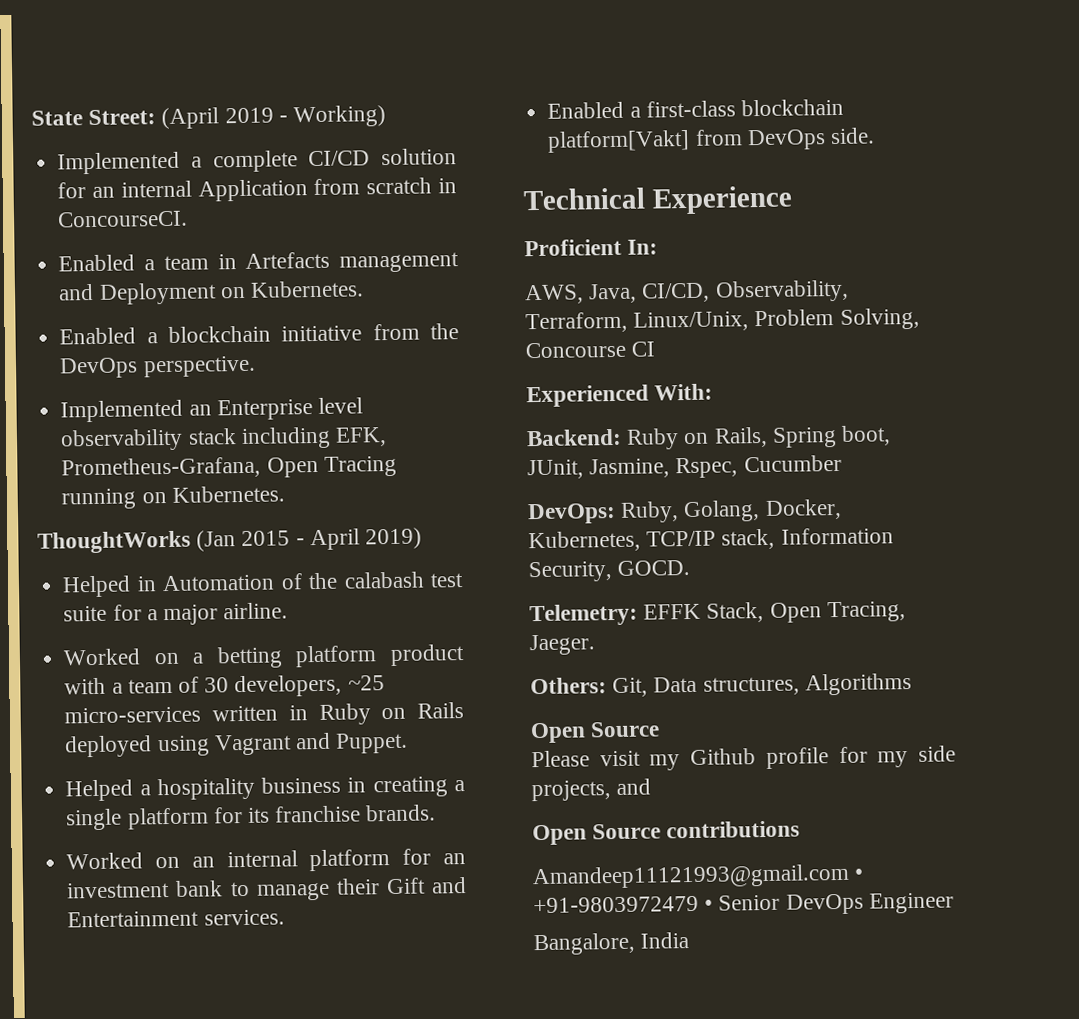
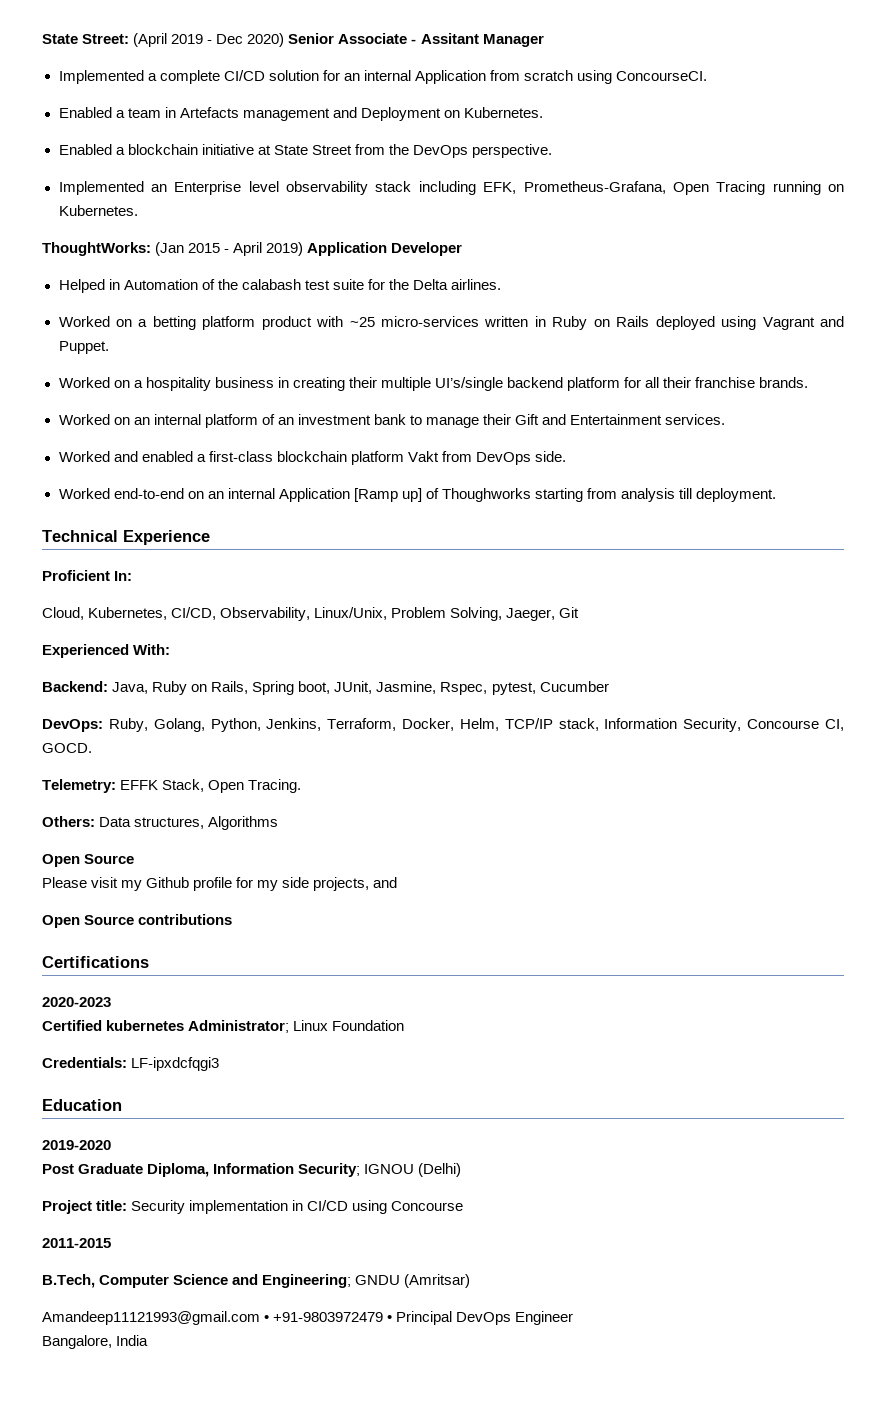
- State Street: (April 2019 - Working)
+ State Street: (April 2019 - Dec 2020) Senior Associate - Assitant Manager
- Implemented a complete CI/CD solution for an internal Application from scratch in ConcourseCI.
+ Implemented a complete CI/CD solution for an internal Application from scratch using ConcourseCI.
- Enabled a blockchain initiative from the DevOps perspective.
+ Enabled a blockchain initiative at State Street from the DevOps perspective.
- ThoughtWorks (Jan 2015 - April 2019)
+ ThoughtWorks: (Jan 2015 - April 2019) Application Developer
- Helped in Automation of the calabash test suite for a major airline.
+ Helped in Automation of the calabash test suite for the Delta airlines.
- Worked on a betting platform product with a team of 30 developers, ~25 micro-services written in Ruby on Rails deployed using Vagrant and Puppet.
+ Worked on a betting platform product with ~25 micro-services written in Ruby on Rails deployed using Vagrant and Puppet.
- Helped a hospitality business in creating a single platform for its franchise brands.
+ Worked on a hospitality business in creating their multiple UI’s/single backend platform for all their franchise brands.
- Worked on an internal platform for an investment bank to manage their Gift and Entertainment services.
+ Worked on an internal platform of an investment bank to manage their Gift and Entertainment services.
- Enabled a first-class blockchain platform[Vakt] from DevOps side.
+ Worked and enabled a first-class blockchain platform Vakt from DevOps side.
+ Worked end-to-end on an internal Application [Ramp up] of Thoughworks starting from analysis till deployment.
- AWS, Java, CI/CD, Observability, Terraform, Linux/Unix, Problem Solving, Concourse CI
+ Cloud, Kubernetes, CI/CD, Observability, Linux/Unix, Problem Solving, Jaeger, Git
- Backend: Ruby on Rails, Spring boot, JUnit, Jasmine, Rspec, Cucumber
+ Backend: Java, Ruby on Rails, Spring boot, JUnit, Jasmine, Rspec, pytest, Cucumber
- DevOps: Ruby, Golang, Docker, Kubernetes, TCP/IP stack, Information Security, GOCD.
+ DevOps: Ruby, Golang, Python, Jenkins, Terraform, Docker, Helm, TCP/IP stack, Information Security, Concourse CI, GOCD.
- Telemetry: EFFK Stack, Open Tracing, Jaeger.
+ Telemetry: EFFK Stack, Open Tracing.
- Others: Git, Data structures, Algorithms
+ Others: Data structures, Algorithms
+ Certifications
+ 2020-2023
+ Certified kubernetes Administrator; Linux Foundation
+ Credentials: LF-ipxdcfqgi3
+ Education
+ 2019-2020
+ Post Graduate Diploma, Information Security; IGNOU (Delhi)
+ Project title: Security implementation in CI/CD using Concourse
+ 2011-2015
+ B.Tech, Computer Science and Engineering; GNDU (Amritsar)
- Amandeep11121993@gmail.com • +91-9803972479 • Senior DevOps Engineer
+ Amandeep11121993@gmail.com • +91-9803972479 • Principal DevOps Engineer

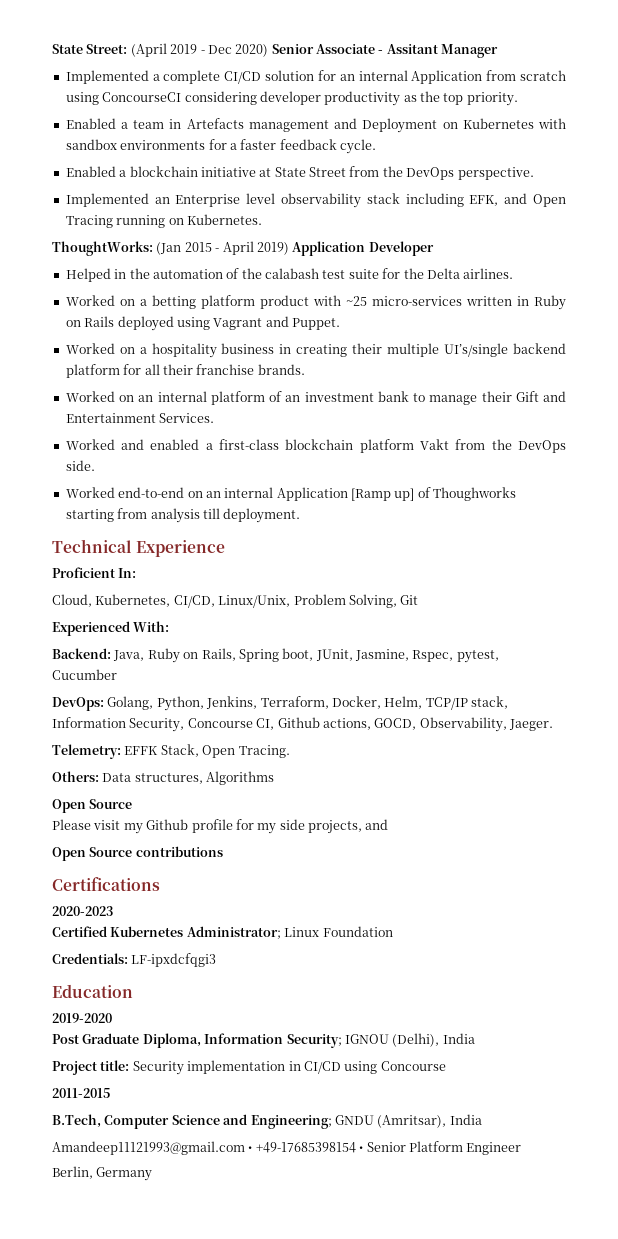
- Implemented a complete CI/CD solution for an internal Application from scratch using ConcourseCI.
+ Implemented a complete CI/CD solution for an internal Application from scratch using ConcourseCI considering developer productivity as the top priority.
- Enabled a team in Artefacts management and Deployment on Kubernetes.
+ Enabled a team in Artefacts management and Deployment on Kubernetes with sandbox environments for a faster feedback cycle.
- Implemented an Enterprise level observability stack including EFK, Prometheus-Grafana, Open Tracing running on Kubernetes.
+ Implemented an Enterprise level observability stack including EFK, and Open Tracing running on Kubernetes.
- Helped in Automation of the calabash test suite for the Delta airlines.
+ Helped in the automation of the calabash test suite for the Delta airlines.
- Worked on an internal platform of an investment bank to manage their Gift and Entertainment services.
+ Worked on an internal platform of an investment bank to manage their Gift and Entertainment Services.
- Worked and enabled a first-class blockchain platform Vakt from DevOps side.
+ Worked and enabled a first-class blockchain platform Vakt from the DevOps side.
- Cloud, Kubernetes, CI/CD, Observability, Linux/Unix, Problem Solving, Jaeger, Git
+ Cloud, Kubernetes, CI/CD, Linux/Unix, Problem Solving, Git
- DevOps: Ruby, Golang, Python, Jenkins, Terraform, Docker, Helm, TCP/IP stack, Information Security, Concourse CI, GOCD.
+ DevOps: Golang, Python, Jenkins, Terraform, Docker, Helm, TCP/IP stack, Information Security, Concourse CI, Github actions, GOCD, Observability, Jaeger.
- Certified kubernetes Administrator; Linux Foundation
+ Certified Kubernetes Administrator; Linux Foundation
- Post Graduate Diploma, Information Security; IGNOU (Delhi)
+ Post Graduate Diploma, Information Security; IGNOU (Delhi), India
- B.Tech, Computer Science and Engineering; GNDU (Amritsar)
+ B.Tech, Computer Science and Engineering; GNDU (Amritsar), India
- Amandeep11121993@gmail.com • +91-9803972479 • Principal DevOps Engineer
+ Amandeep11121993@gmail.com • +49-17685398154 • Senior Platform Engineer
- Bangalore, India
+ Berlin, Germany

